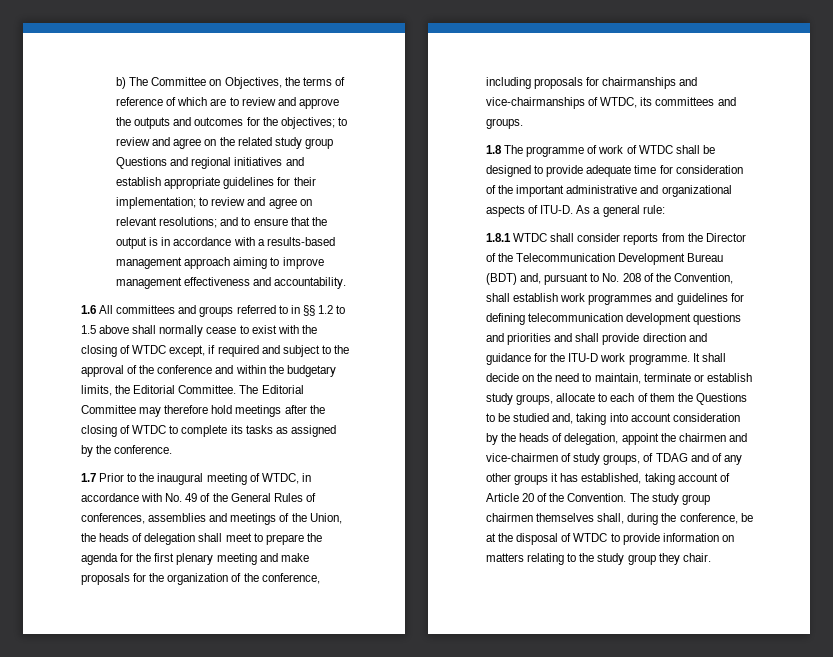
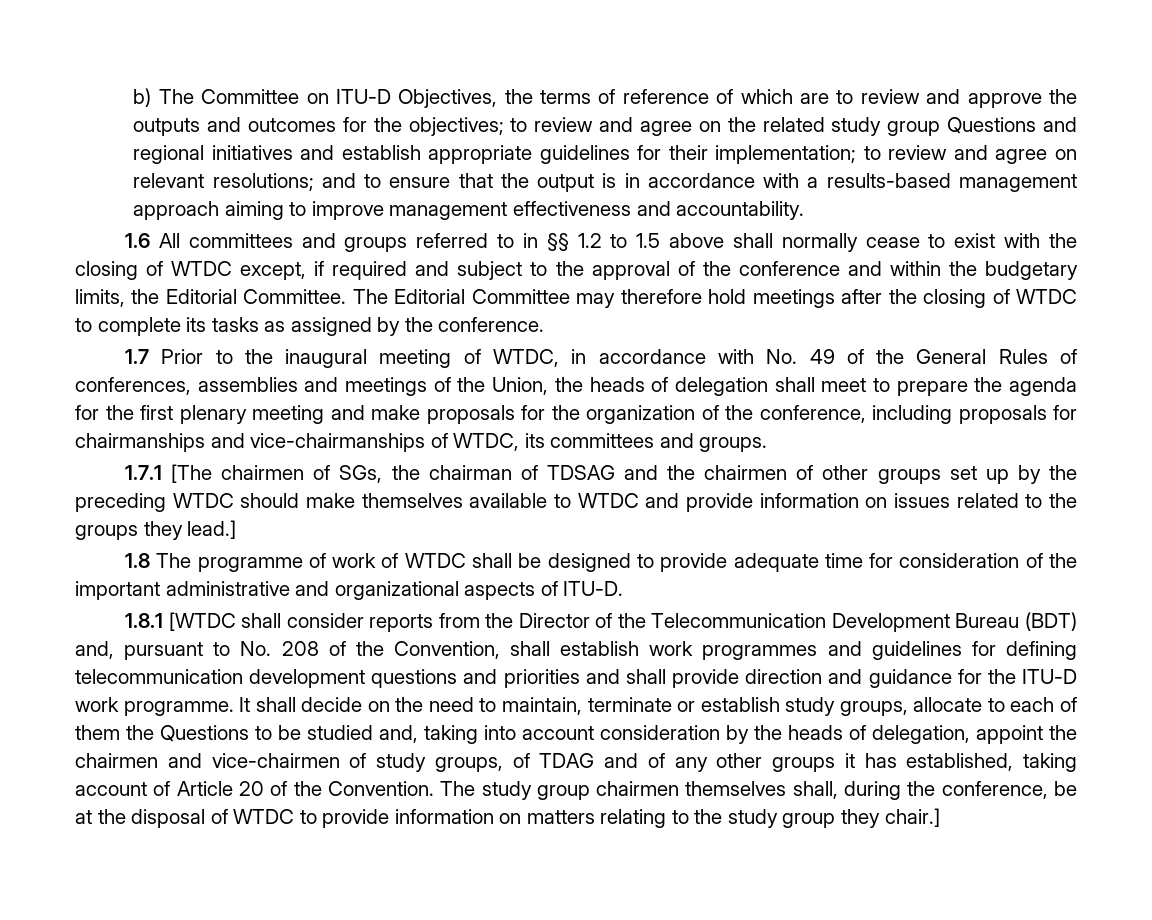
- b) The Committee on Objectives, the terms of reference of which are to review and approve the outputs and outcomes for the objectives;
+ b) The Committee on ITU-D Objectives, the terms of reference of which are to review and approve the outputs and outcomes for the objectives;
+ 1.7.1 [The chairmen of SGs, the chairman of TDSAG and the chairmen of other groups set up by the preceding WTDC should make themselves available to WTDC and provide information on issues related to the groups they lead.]
- As a general rule:
- 1.8.1 WTDC shall consider reports from the Director of the Telecommunication Development Bureau (BDT) and, pursuant to No. 208 of the Convention, shall establish work programmes and guidelines for defining telecommunication development questions and priorities and shall provide direction and guidance for the ITU-D work programme.
+ 1.8.1 [WTDC shall consider reports from the Director of the Telecommunication Development Bureau (BDT) and, pursuant to No. 208 of the Convention, shall establish work programmes and guidelines for defining telecommunication development questions and priorities and shall provide direction and guidance for the ITU-D work programme.
- The study group chairmen themselves shall, during the conference, be at the disposal of WTDC to provide information on matters relating to the study group they chair.
+ The study group chairmen themselves shall, during the conference, be at the disposal of WTDC to provide information on matters relating to the study group they chair.]

